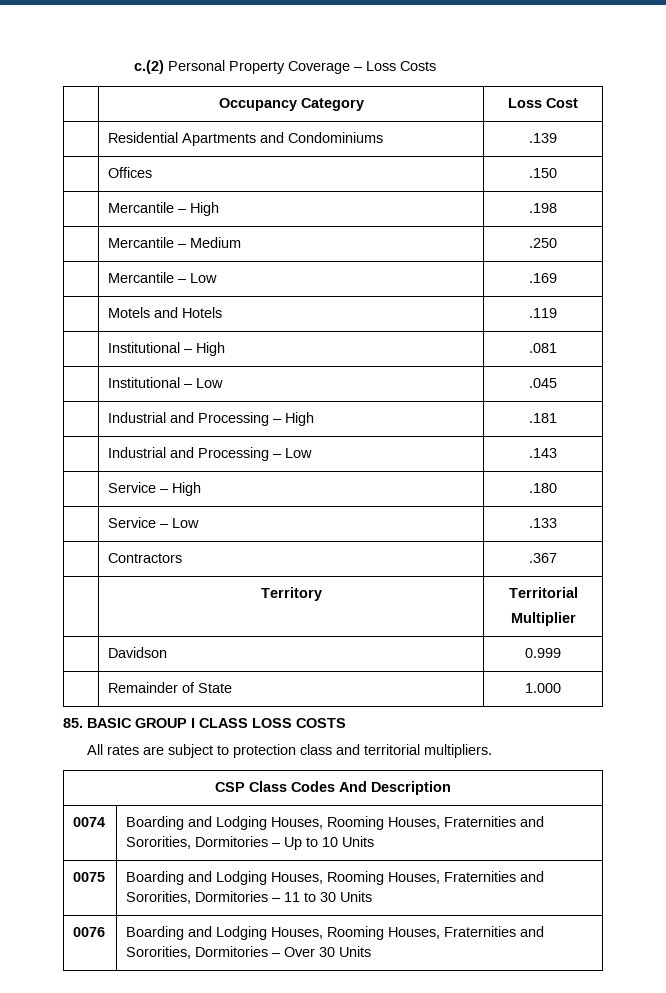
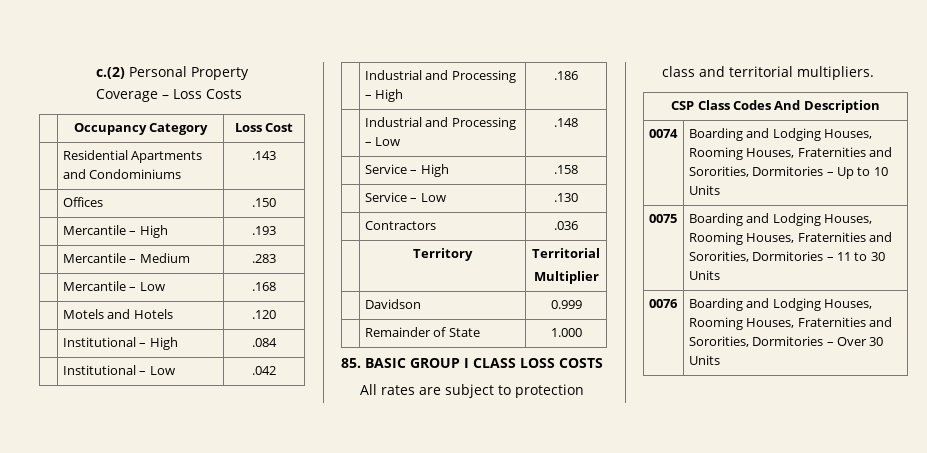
- | Residential Apartments and Condominiums | .139
+ | Residential Apartments and Condominiums | .143
- | Mercantile – High | .198
+ | Mercantile – High | .193
- | Mercantile – Medium | .250
+ | Mercantile – Medium | .283
- | Mercantile – Low | .169
+ | Mercantile – Low | .168
- | Motels and Hotels | .119
+ | Motels and Hotels | .120
- | Institutional – High | .081
+ | Institutional – High | .084
- | Institutional – Low | .045
+ | Institutional – Low | .042
- | Industrial and Processing – High | .181
+ | Industrial and Processing – High | .186
- | Industrial and Processing – Low | .143
+ | Industrial and Processing – Low | .148
- | Service – High | .180
+ | Service – High | .158
- | Service – Low | .133
+ | Service – Low | .130
- | Contractors | .367
+ | Contractors | .036

